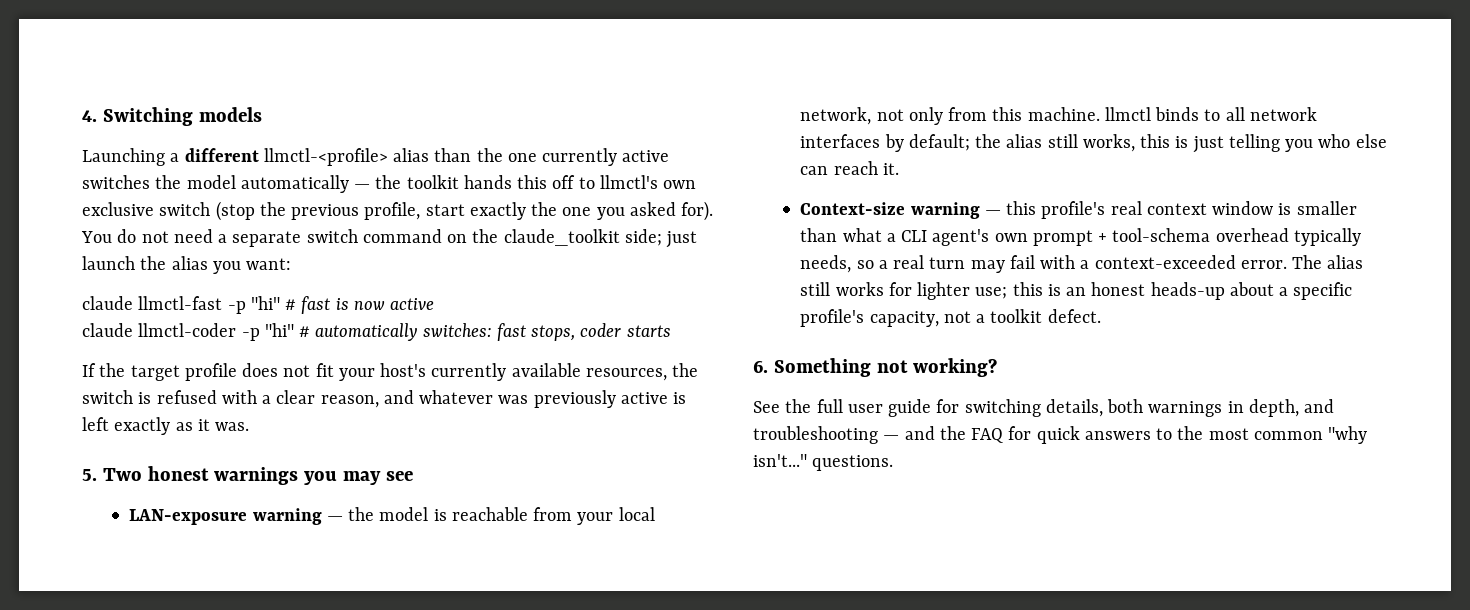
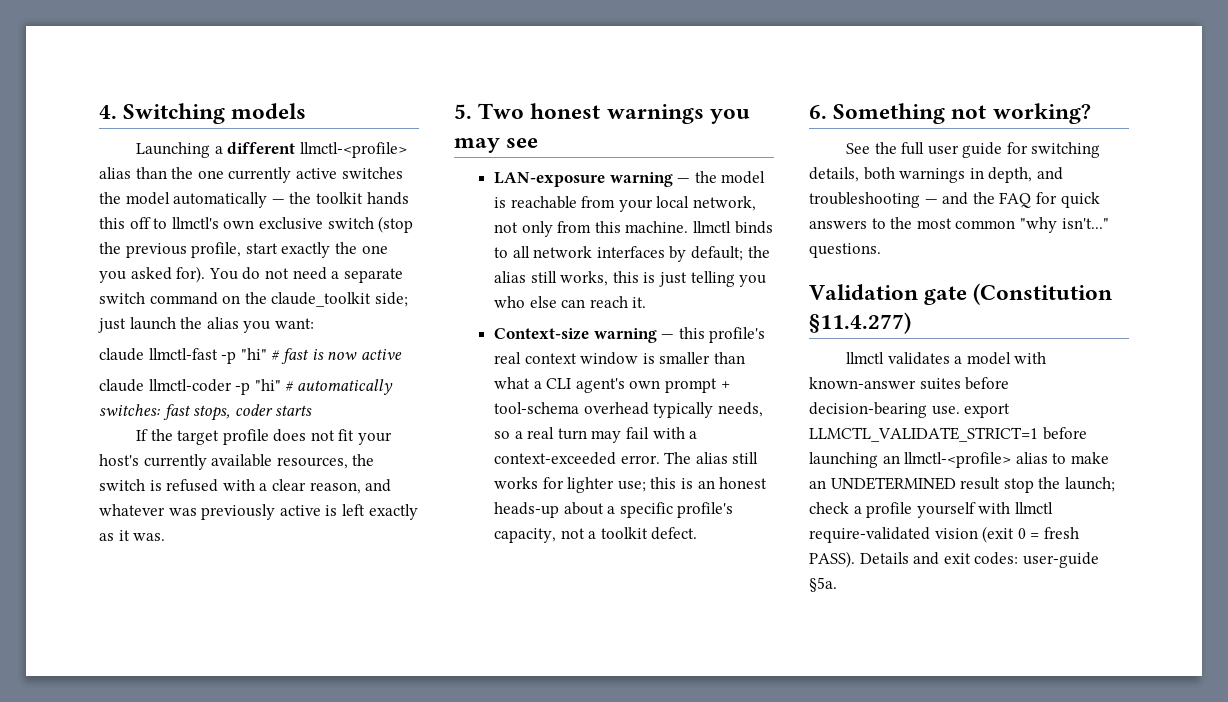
+ Validation gate (Constitution §11.4.277)
+ llmctl validates a model with known-answer suites before decision-bearing use. export LLMCTL_VALIDATE_STRICT=1 before launching an llmctl-<profile> alias to make an UNDETERMINED result stop the launch; check a profile yourself with llmctl require-validated vision (exit 0 = fresh PASS). Details and exit codes: user-guide §5a.

